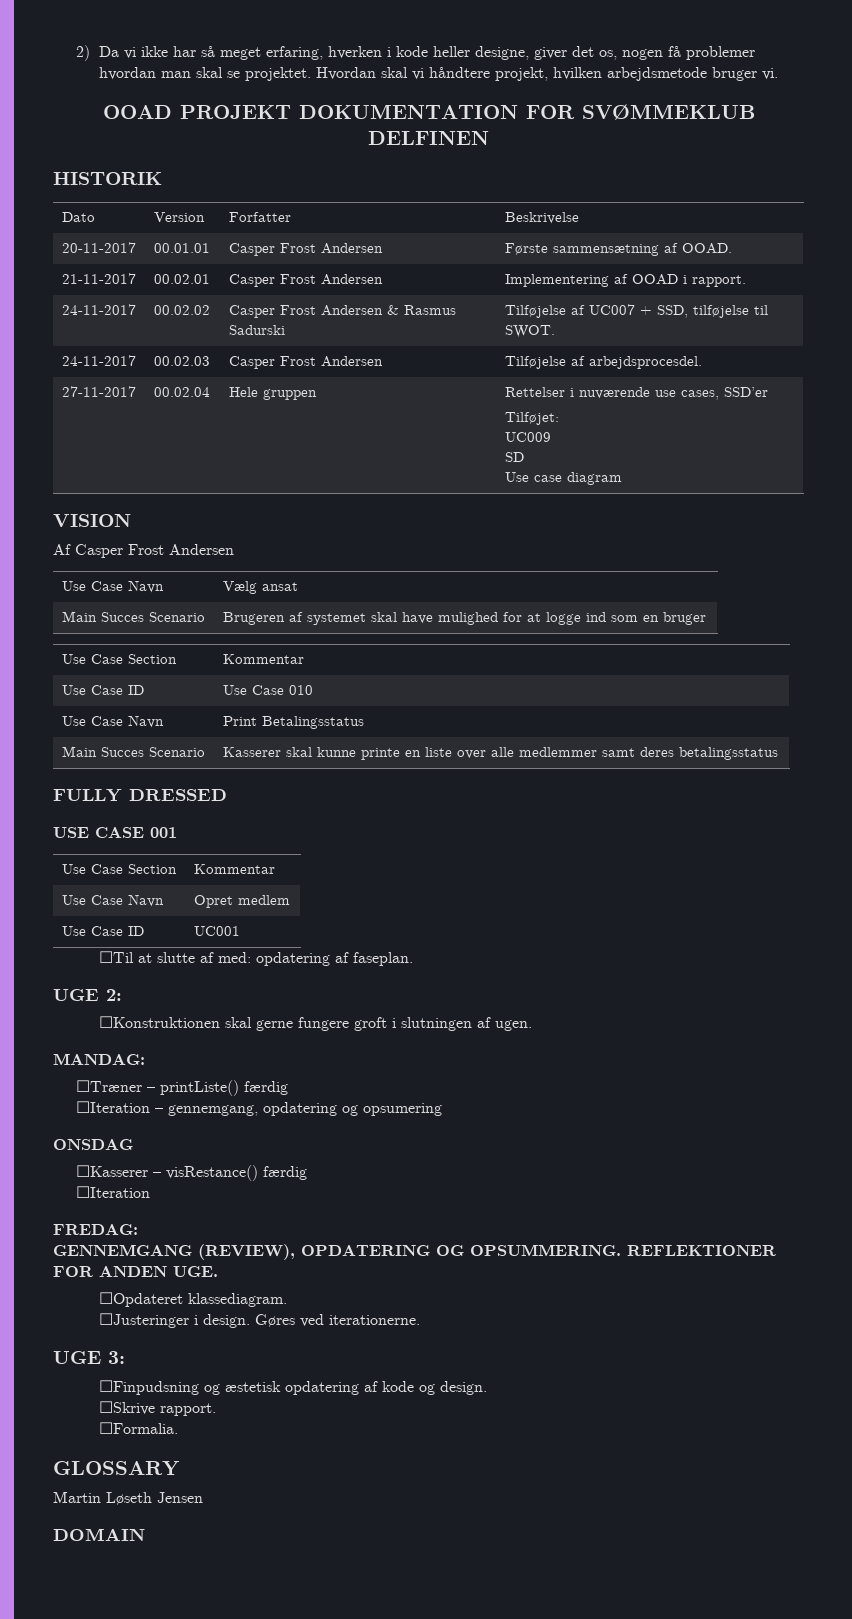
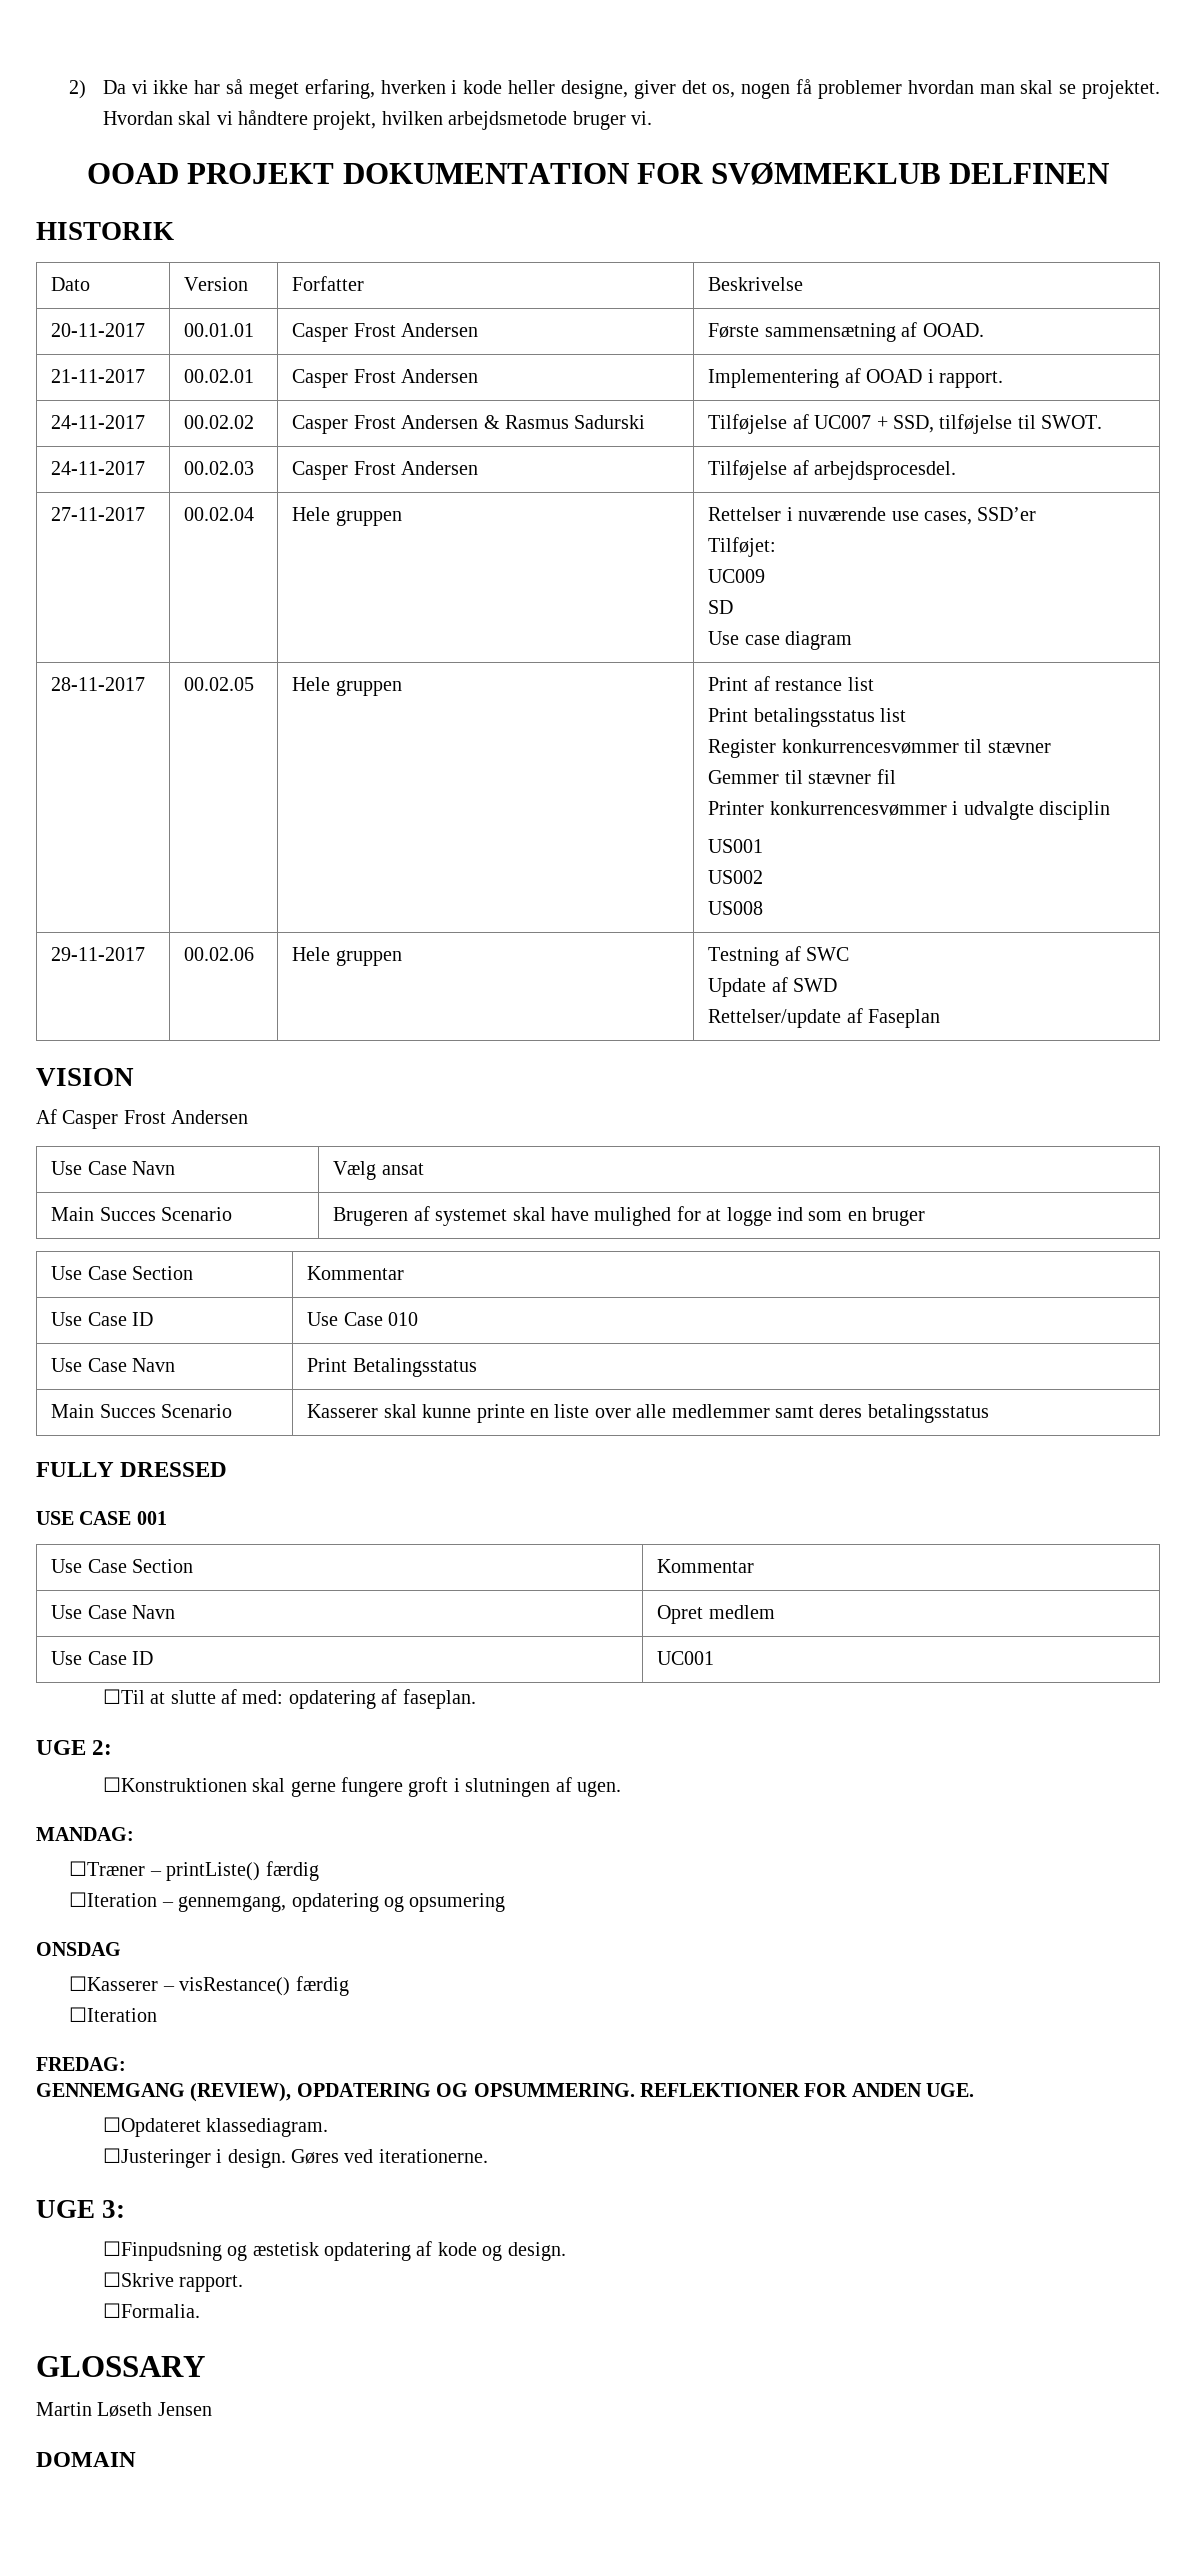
+ 28-11-2017 | 00.02.05 | Hele gruppen | Print af restance list
+ Print betalingsstatus list
+ Register konkurrencesvømmer til stævner
+ Gemmer til stævner fil
+ Printer konkurrencesvømmer i udvalgte disciplin
+ US001
+ US002
+ US008
+ 29-11-2017 | 00.02.06 | Hele gruppen | Testning af SWC
+ Update af SWD
+ Rettelser/update af Faseplan

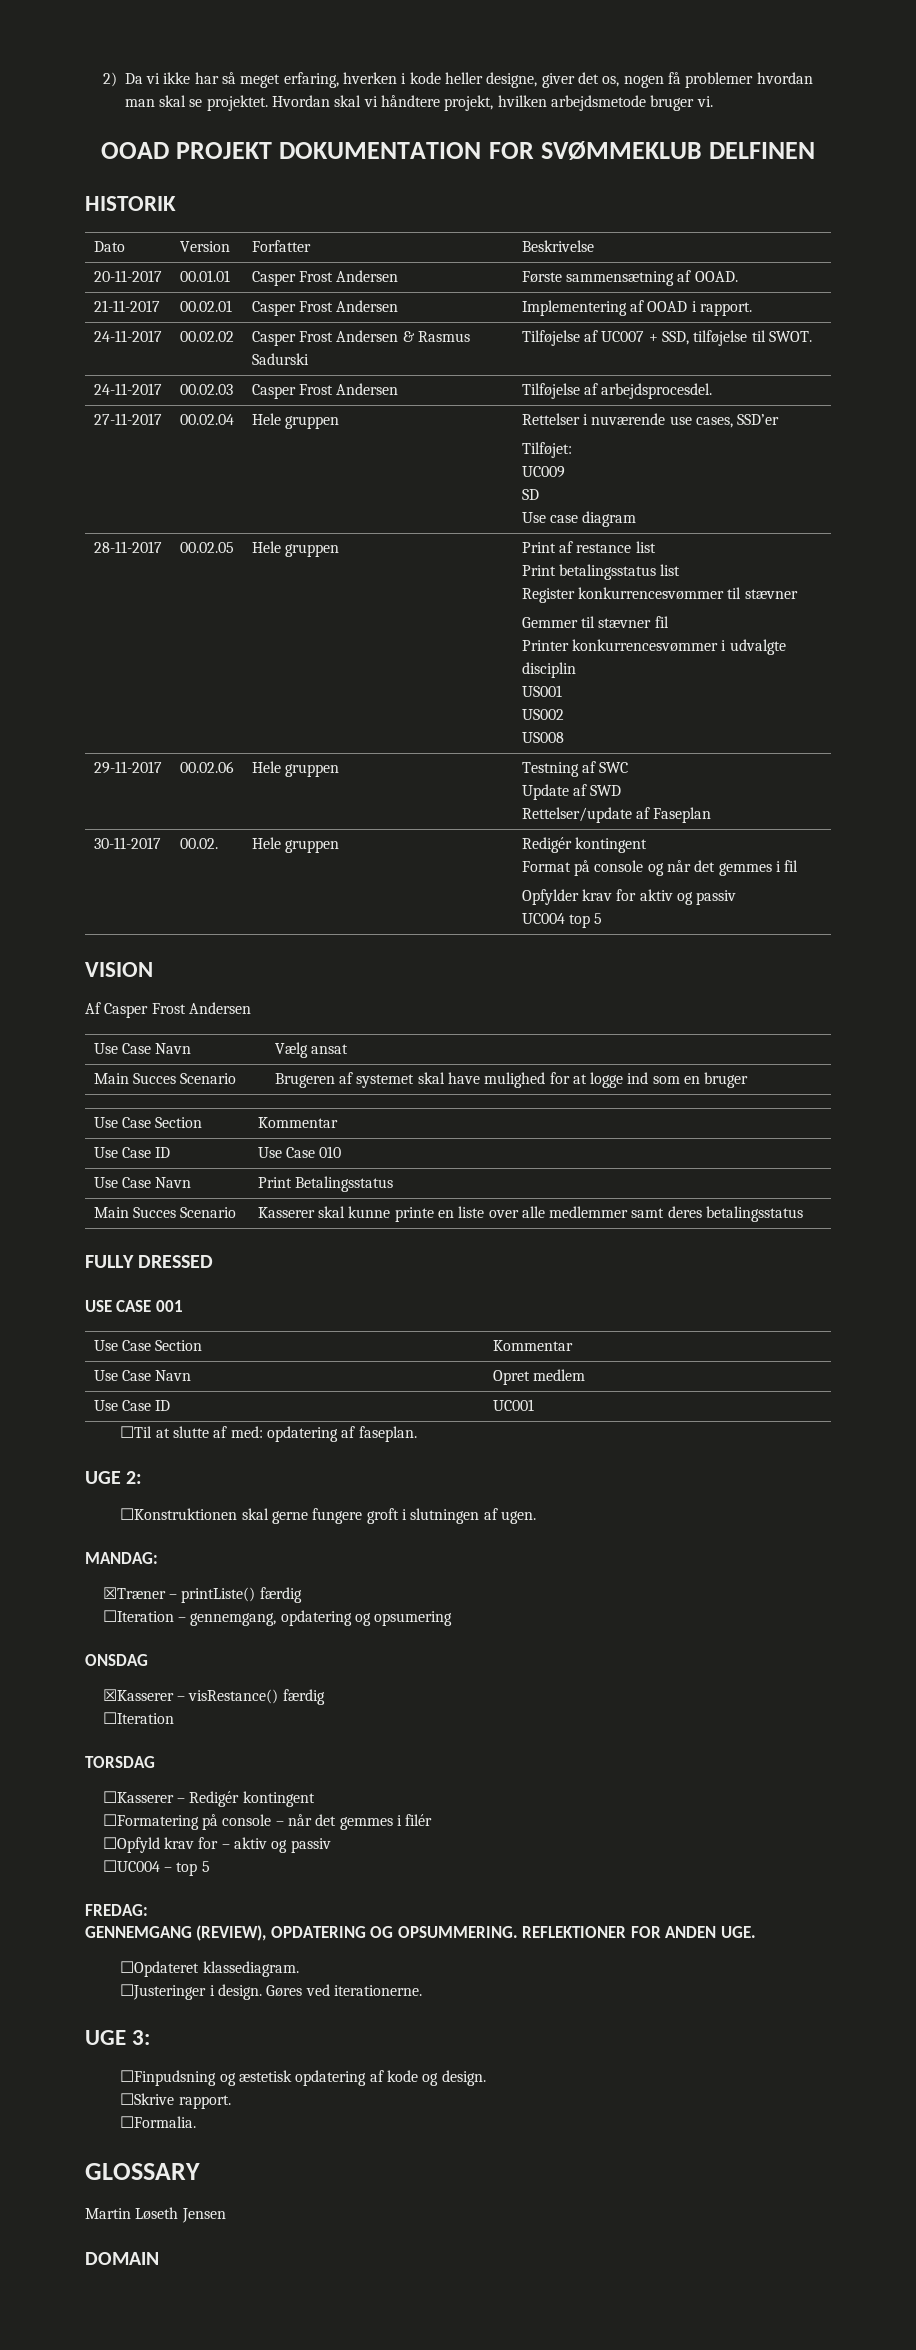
+ 30-11-2017 | 00.02. | Hele gruppen | Redigér kontingent
+ Format på console og når det gemmes i fil
+ Opfylder krav for aktiv og passiv
+ UC004 top 5
- ☐Træner – printListe() færdig
+ ☒Træner – printListe() færdig
- ☐Kasserer – visRestance() færdig
+ ☒Kasserer – visRestance() færdig
+ TORSDAG
+ ☐Kasserer – Redigér kontingent
+ ☐Formatering på console – når det gemmes i filér
+ ☐Opfyld krav for – aktiv og passiv
+ ☐UC004 – top 5

